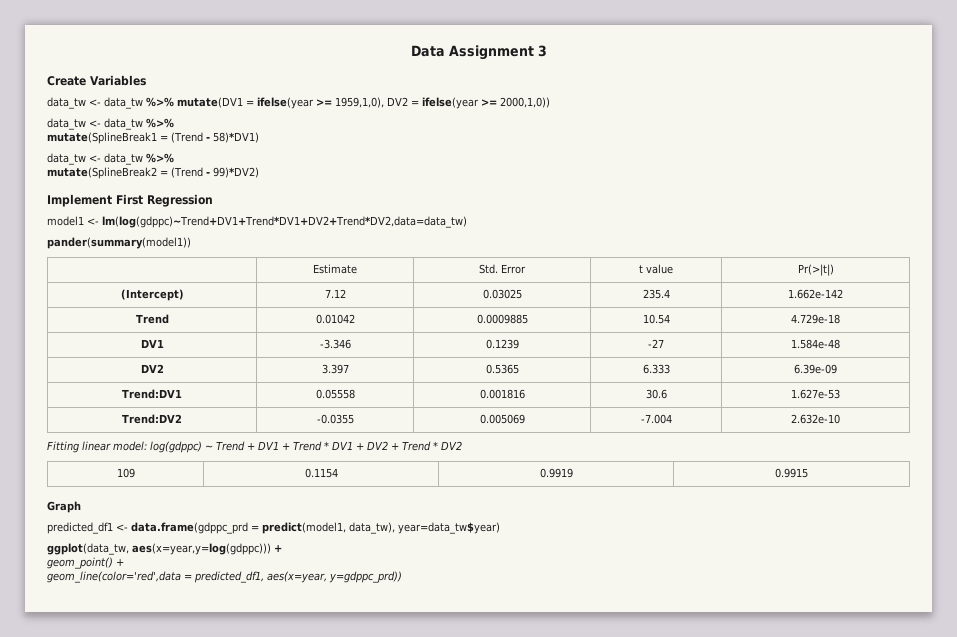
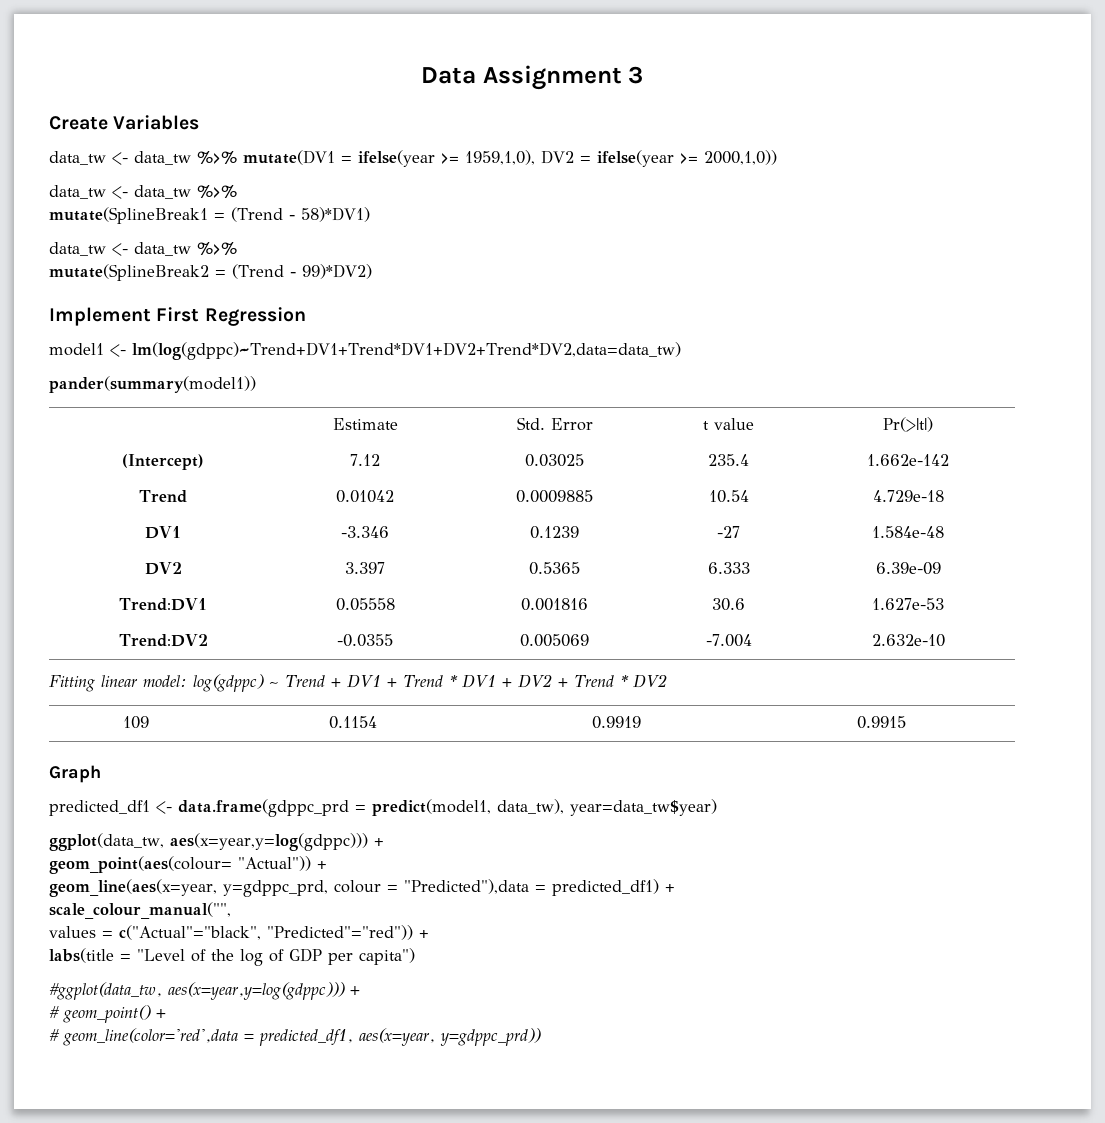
- geom_point() +
+ geom_point(aes(colour= "Actual")) +
+ geom_line(aes(x=year, y=gdppc_prd, colour = "Predicted"),data = predicted_df1) +
+ scale_colour_manual("",
+ values = c("Actual"="black", "Predicted"="red")) +
+ labs(title = "Level of the log of GDP per capita")
+ #ggplot(data_tw, aes(x=year,y=log(gdppc))) +
+ # geom_point() +
- geom_line(color='red',data = predicted_df1, aes(x=year, y=gdppc_prd))
+ # geom_line(color='red',data = predicted_df1, aes(x=year, y=gdppc_prd))

